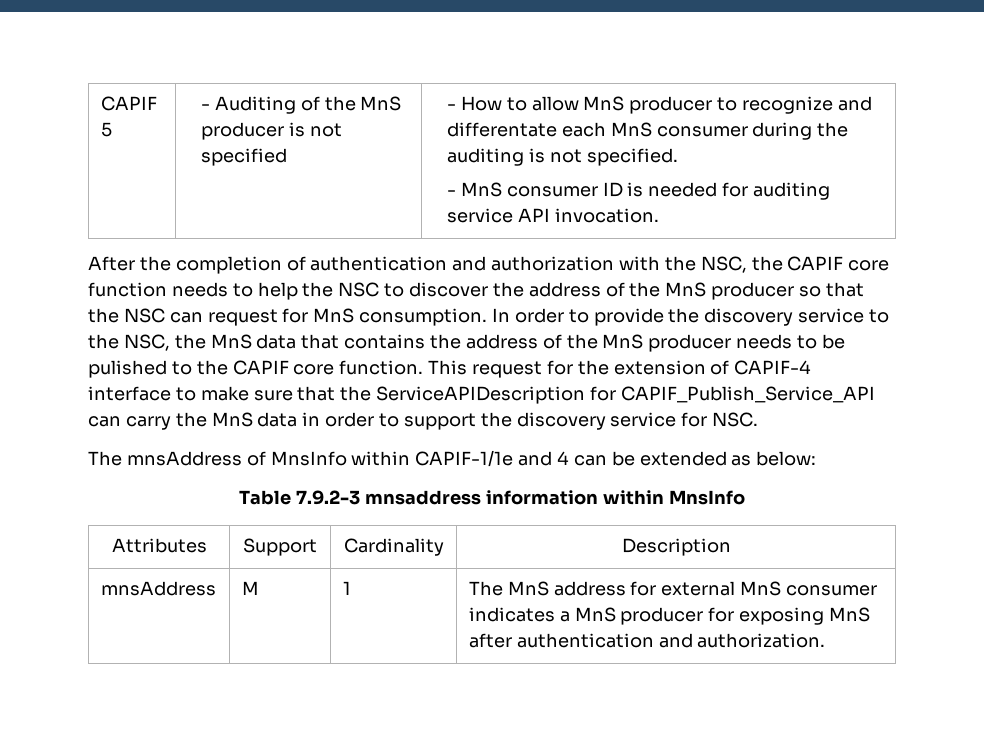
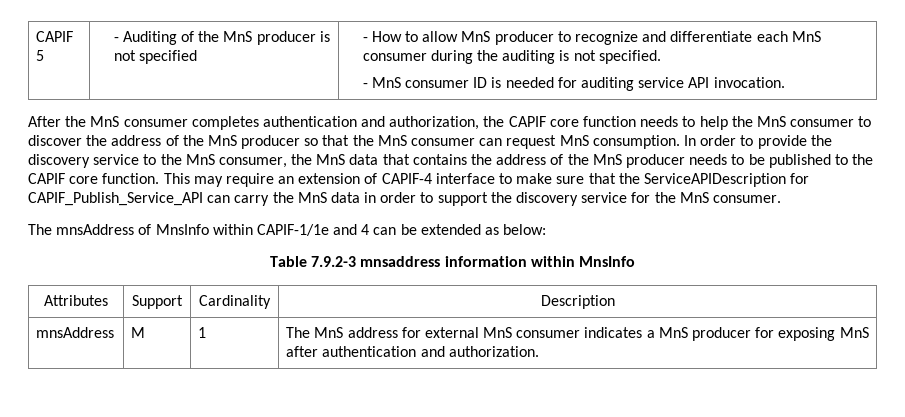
- - How to allow MnS producer to recognize and differentate each MnS consumer during the auditing is not specified.
+ - How to allow MnS producer to recognize and differentiate each MnS consumer during the auditing is not specified.
- After the completion of authentication and authorization with the NSC, the CAPIF core function needs to help the NSC to discover the address of the MnS producer so that the NSC can request for MnS consumption.
+ After the MnS consumer completes authentication and authorization, the CAPIF core function needs to help the MnS consumer to discover the address of the MnS producer so that the MnS consumer can request MnS consumption.
- In order to provide the discovery service to the NSC, the MnS data that contains the address of the MnS producer needs to be pulished to the CAPIF core function.
+ In order to provide the discovery service to the MnS consumer, the MnS data that contains the address of the MnS producer needs to be published to the CAPIF core function.
- This request for the extension of CAPIF-4 interface to make sure that the ServiceAPIDescription for CAPIF_Publish_Service_API can carry the MnS data in order to support the discovery service for NSC.
+ This may require an extension of CAPIF-4 interface to make sure that the ServiceAPIDescription for CAPIF_Publish_Service_API can carry the MnS data in order to support the discovery service for the MnS consumer.

